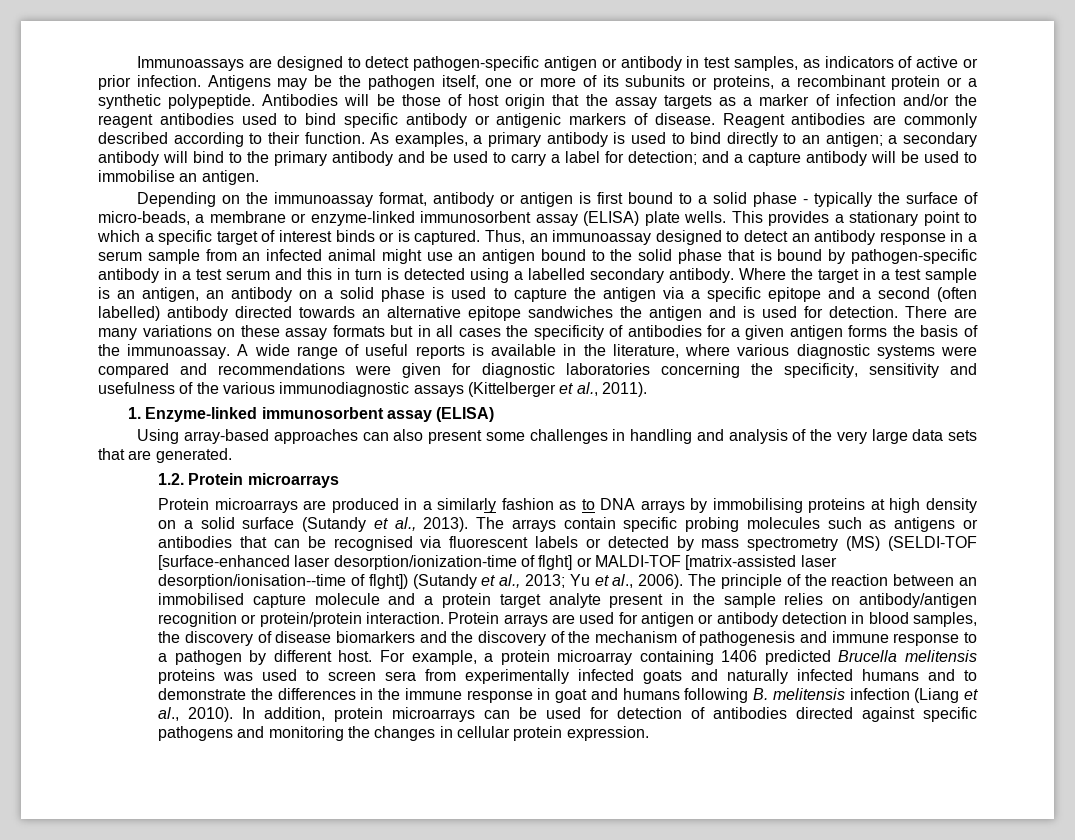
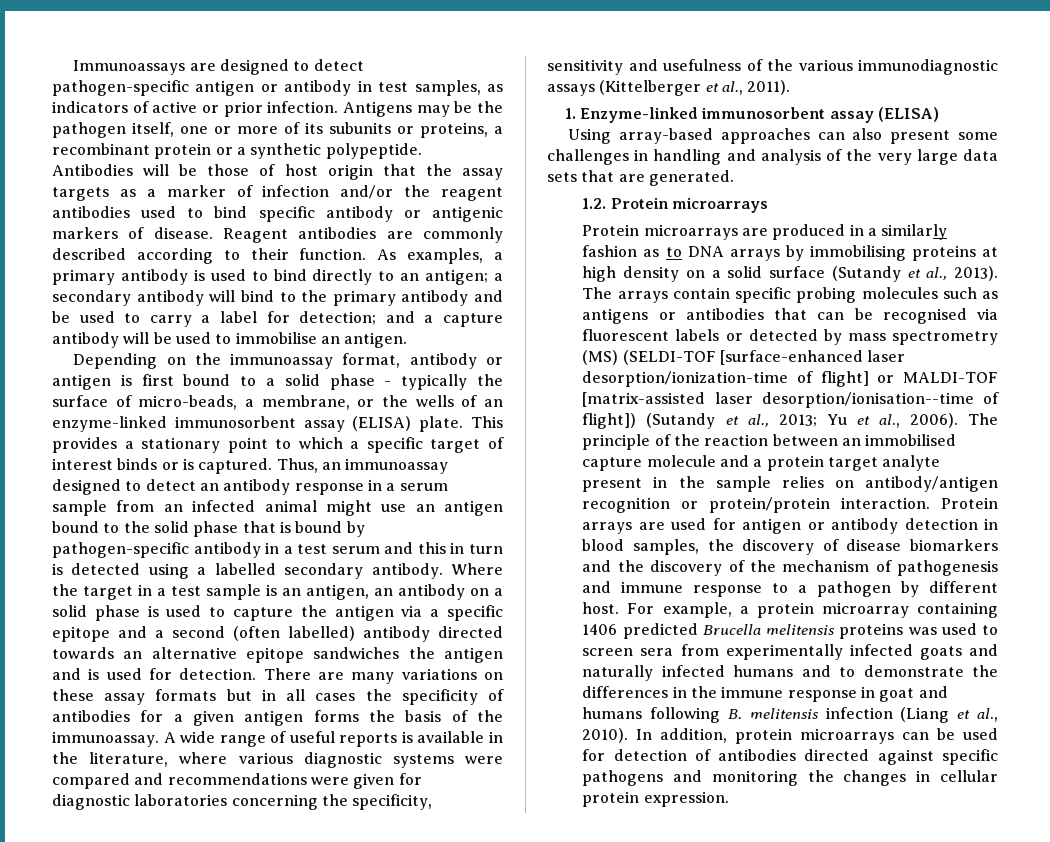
- Depending on the immunoassay format, antibody or antigen is first bound to a solid phase - typically the surface of micro-beads, a membrane or enzyme-linked immunosorbent assay (ELISA) plate wells.
+ Depending on the immunoassay format, antibody or antigen is first bound to a solid phase - typically the surface of micro-beads, a membrane, or the wells of an enzyme-linked immunosorbent assay (ELISA) plate.
- The arrays contain specific probing molecules such as antigens or antibodies that can be recognised via fluorescent labels or detected by mass spectrometry (MS) (SELDI-TOF [surface-enhanced laser desorption/ionization-time of flght] or MALDI-TOF [matrix-assisted laser desorption/ionisation--time of flght]) (Sutandy et al., 2013; Yu et al., 2006).
+ The arrays contain specific probing molecules such as antigens or antibodies that can be recognised via fluorescent labels or detected by mass spectrometry (MS) (SELDI-TOF [surface-enhanced laser desorption/ionization-time of flight] or MALDI-TOF [matrix-assisted laser desorption/ionisation--time of flight]) (Sutandy et al., 2013; Yu et al., 2006).

